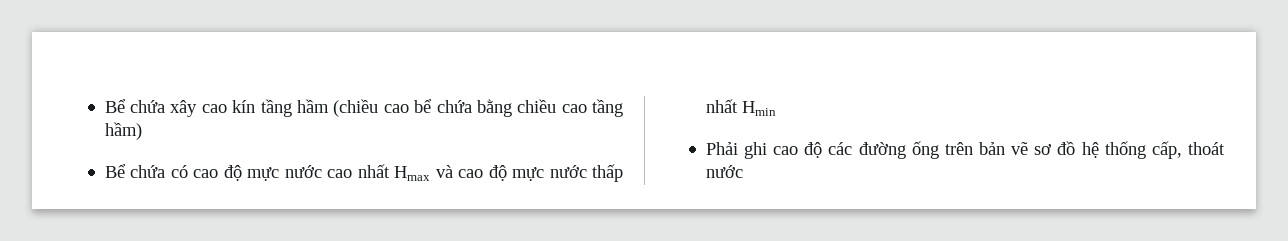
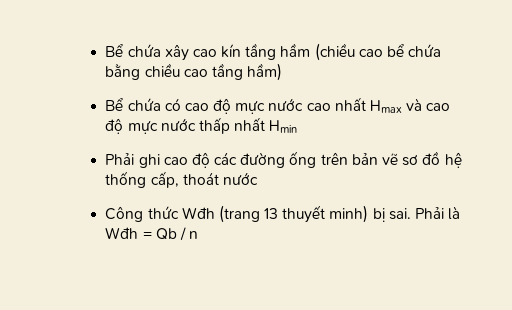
+ Công thức Wđh (trang 13 thuyết minh) bị sai. Phải là Wđh = Qb / n

